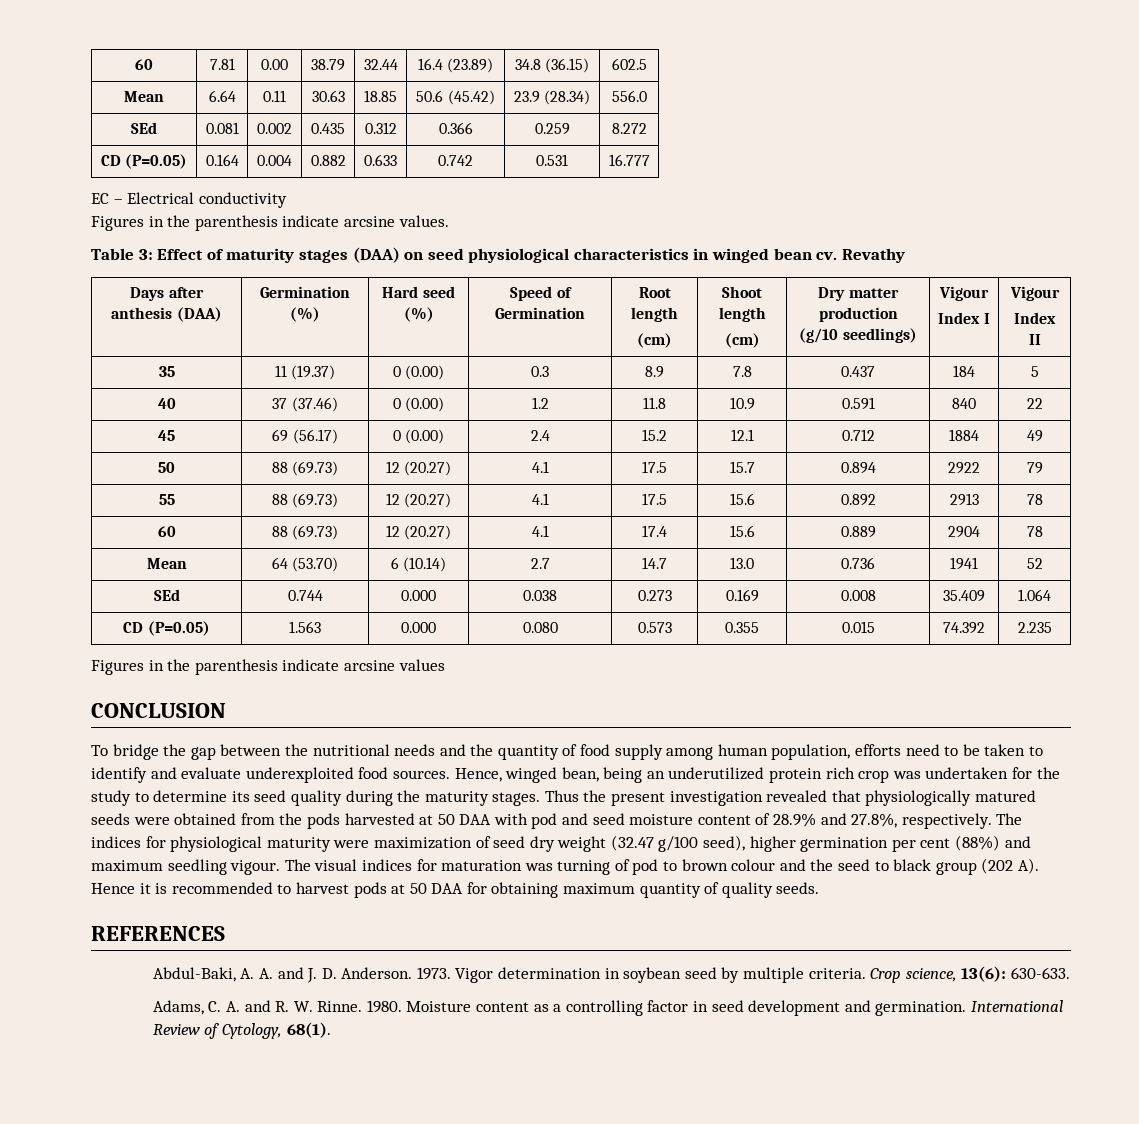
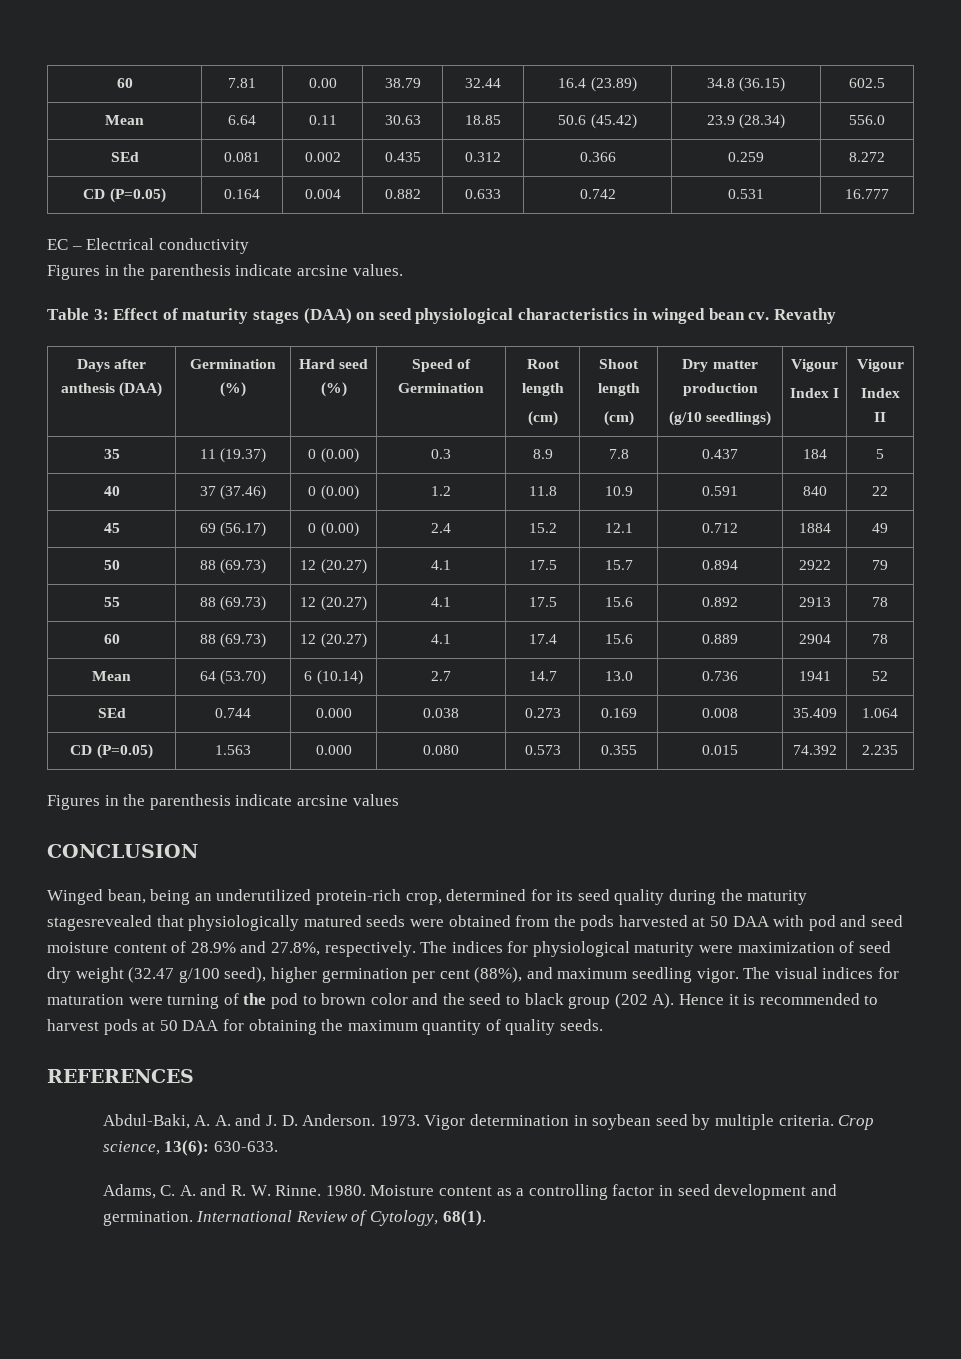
- To bridge the gap between the nutritional needs and the quantity of food supply among human population, efforts need to be taken to identify and evaluate underexploited food sources. Hence, winged bean, being an underutilized protein rich crop was undertaken for the study to determine its seed quality during the maturity stages. Thus the present investigation revealed that physiologically matured seeds were obtained from the pods harvested at 50 DAA with pod and seed moisture content of 28.9% and 27.8%, respectively.
+ Winged bean, being an underutilized protein-rich crop, determined for its seed quality during the maturity stagesrevealed that physiologically matured seeds were obtained from the pods harvested at 50 DAA with pod and seed moisture content of 28.9% and 27.8%, respectively.
- The indices for physiological maturity were maximization of seed dry weight (32.47 g/100 seed), higher germination per cent (88%) and maximum seedling vigour.
+ The indices for physiological maturity were maximization of seed dry weight (32.47 g/100 seed), higher germination per cent (88%), and maximum seedling vigor.
- The visual indices for maturation was turning of pod to brown colour and the seed to black group (202 A). Hence it is recommended to harvest pods at 50 DAA for obtaining maximum quantity of quality seeds.
+ The visual indices for maturation were turning of the pod to brown color and the seed to black group (202 A). Hence it is recommended to harvest pods at 50 DAA for obtaining the maximum quantity of quality seeds.

